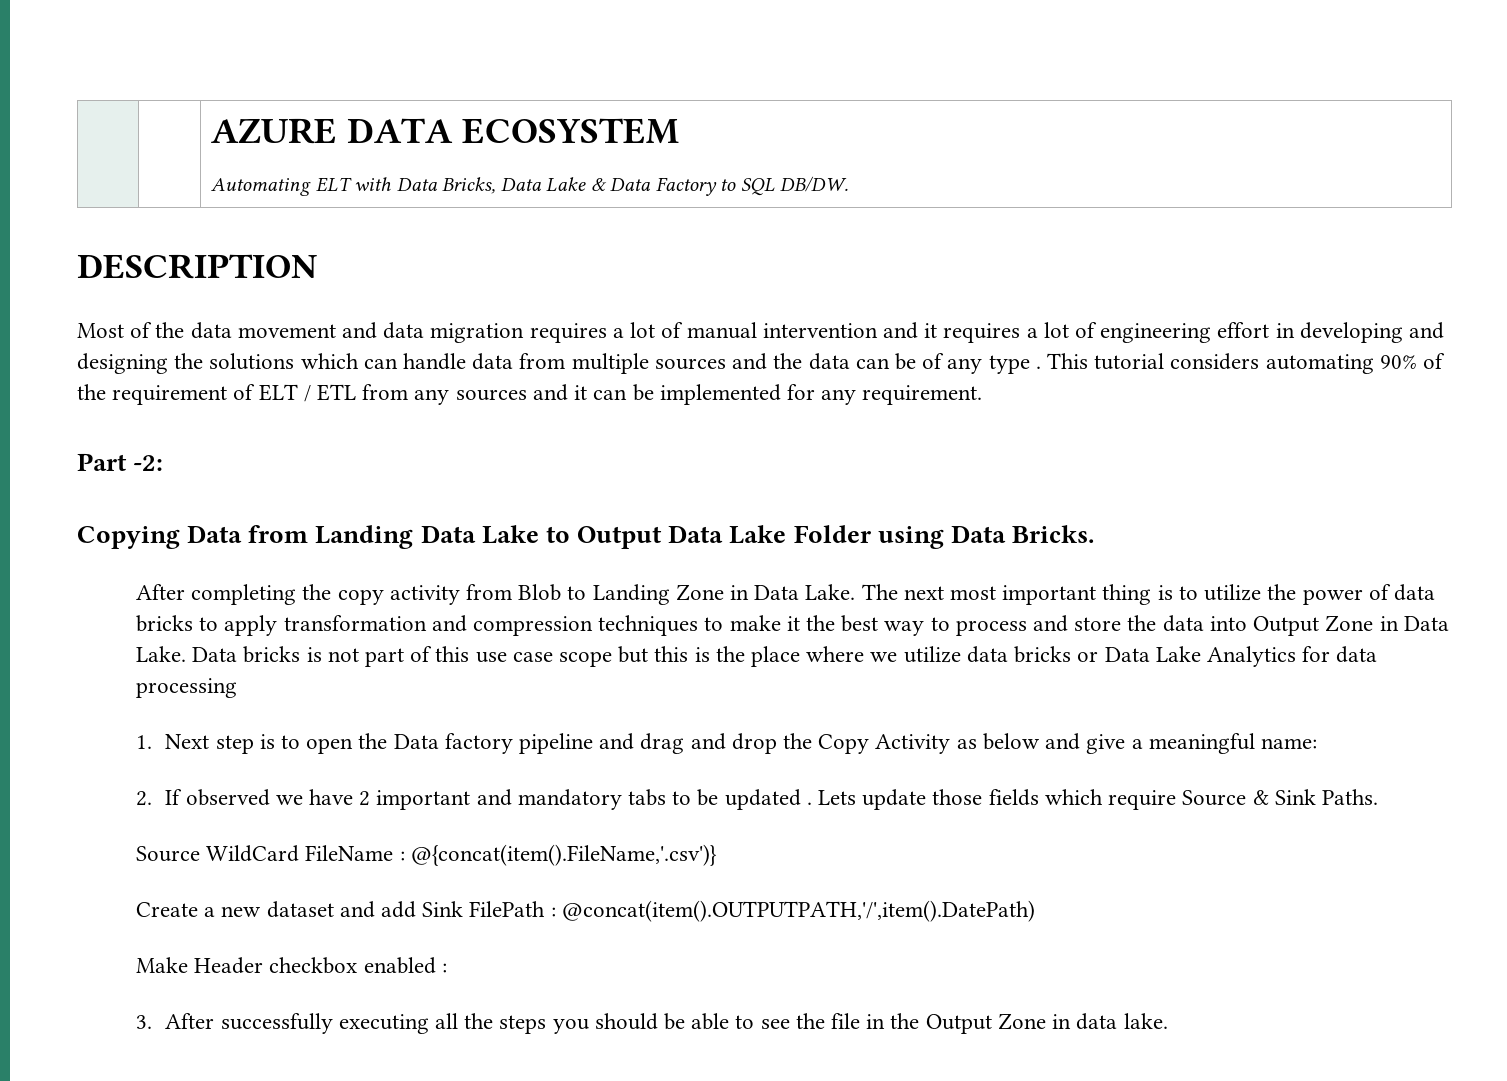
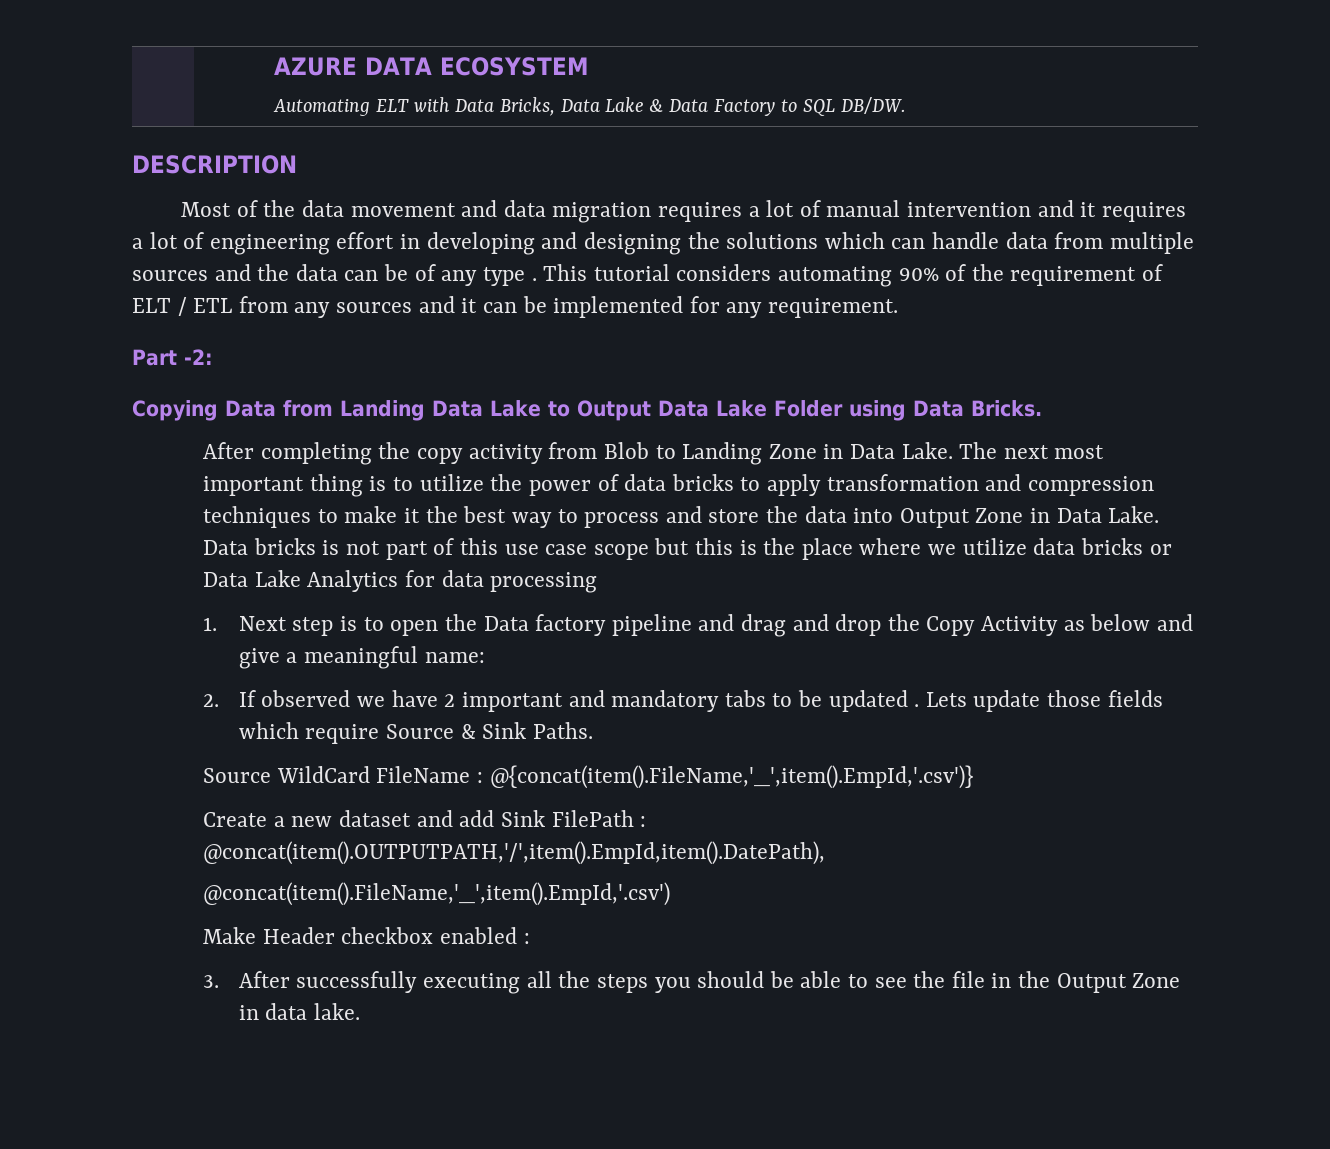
- Source WildCard FileName : @{concat(item().FileName,'.csv')}
+ Source WildCard FileName : @{concat(item().FileName,'_',item().EmpId,'.csv')}
- Create a new dataset and add Sink FilePath : @concat(item().OUTPUTPATH,'/',item().DatePath)
+ Create a new dataset and add Sink FilePath : @concat(item().OUTPUTPATH,'/',item().EmpId,item().DatePath),
+ @concat(item().FileName,'_',item().EmpId,'.csv')

